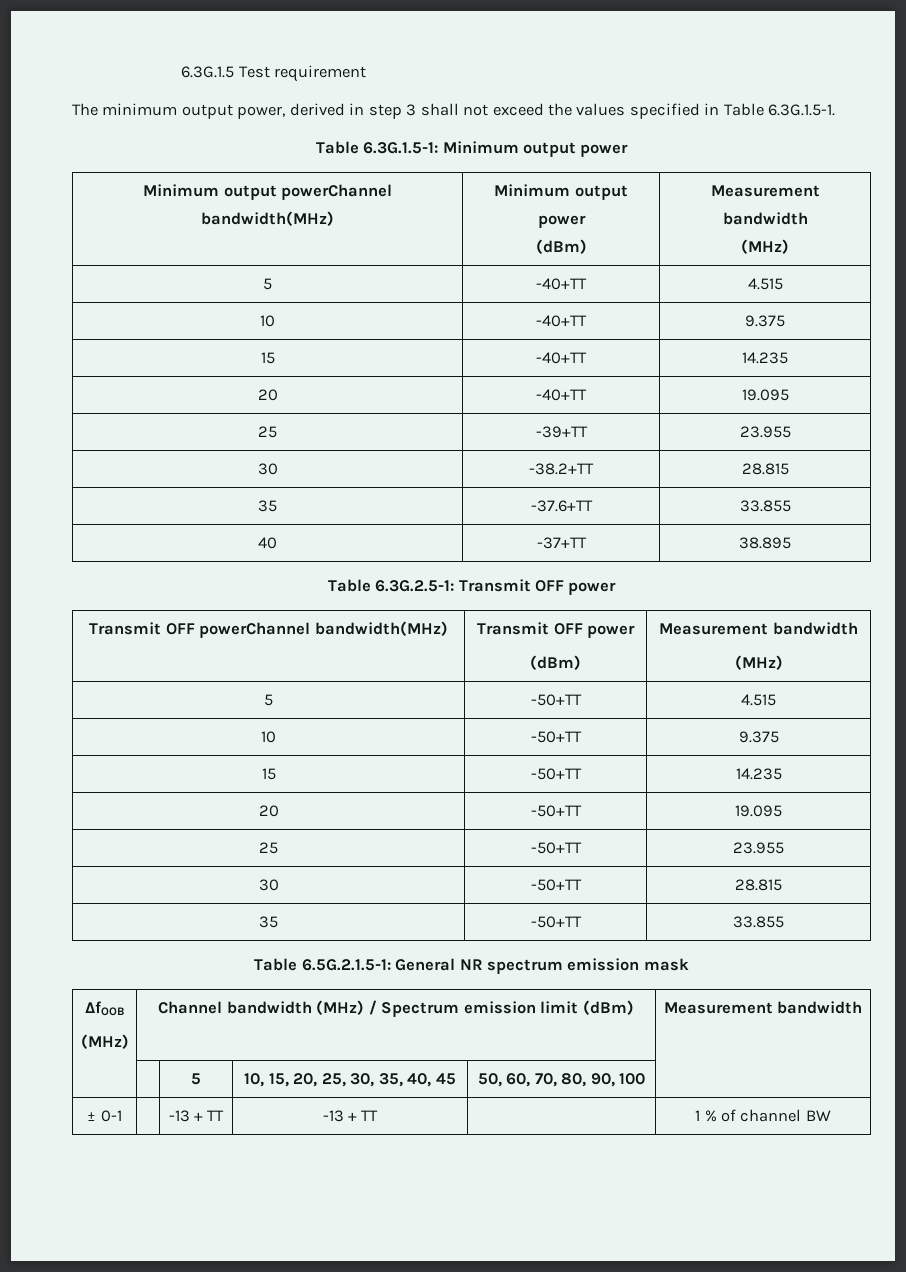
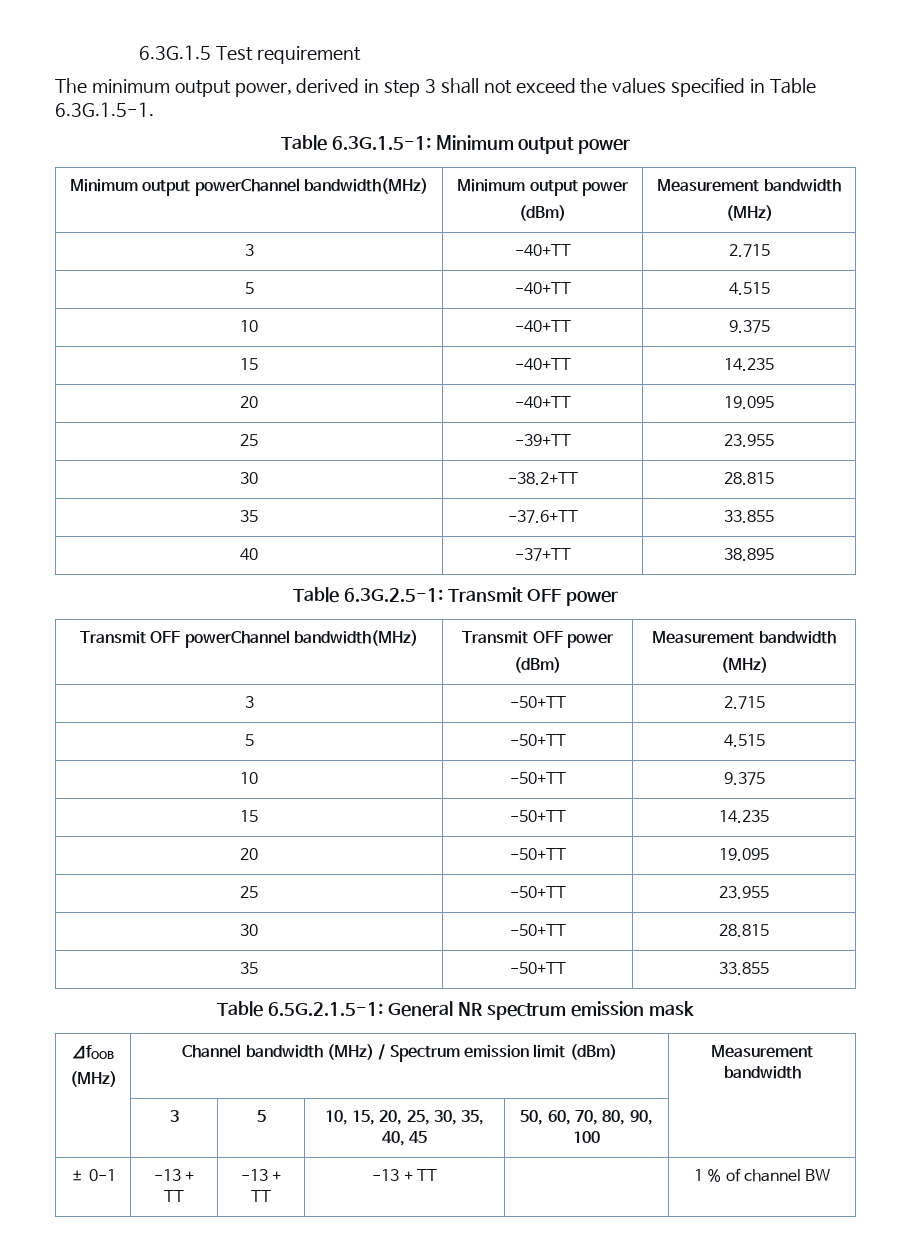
+ 3 | -40+TT | 2.715
+ 3 | -50+TT | 2.715
- | | 5 | 10, 15, 20, 25, 30, 35, 40, 45 | 50, 60, 70, 80, 90, 100 |
+ | 3 | 5 | 10, 15, 20, 25, 30, 35, 40, 45 | 50, 60, 70, 80, 90, 100 |
- ± 0-1 | | -13 + TT | -13 + TT | | 1 % of channel BW
+ ± 0-1 | -13 + TT | -13 + TT | -13 + TT | | 1 % of channel BW

